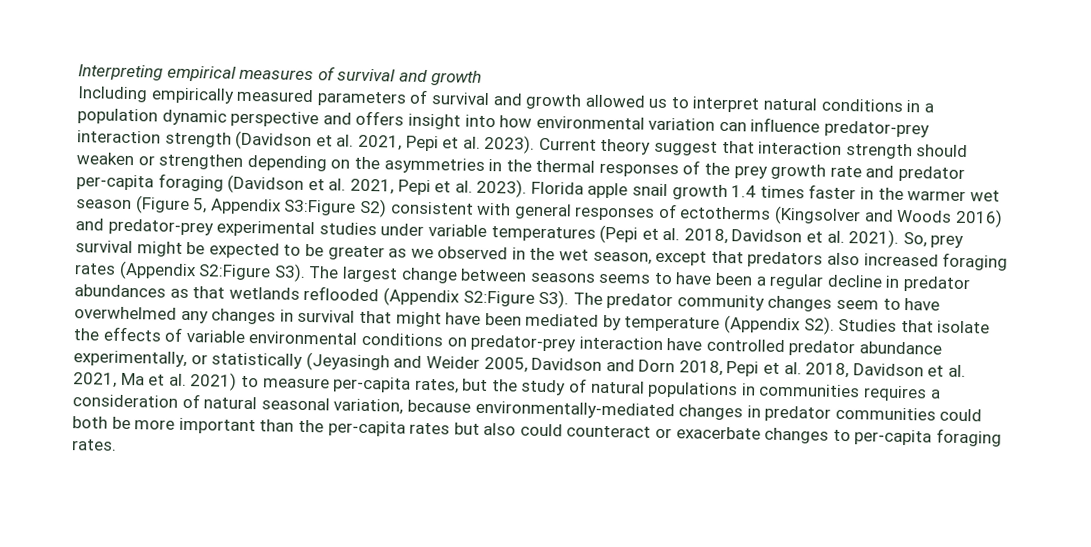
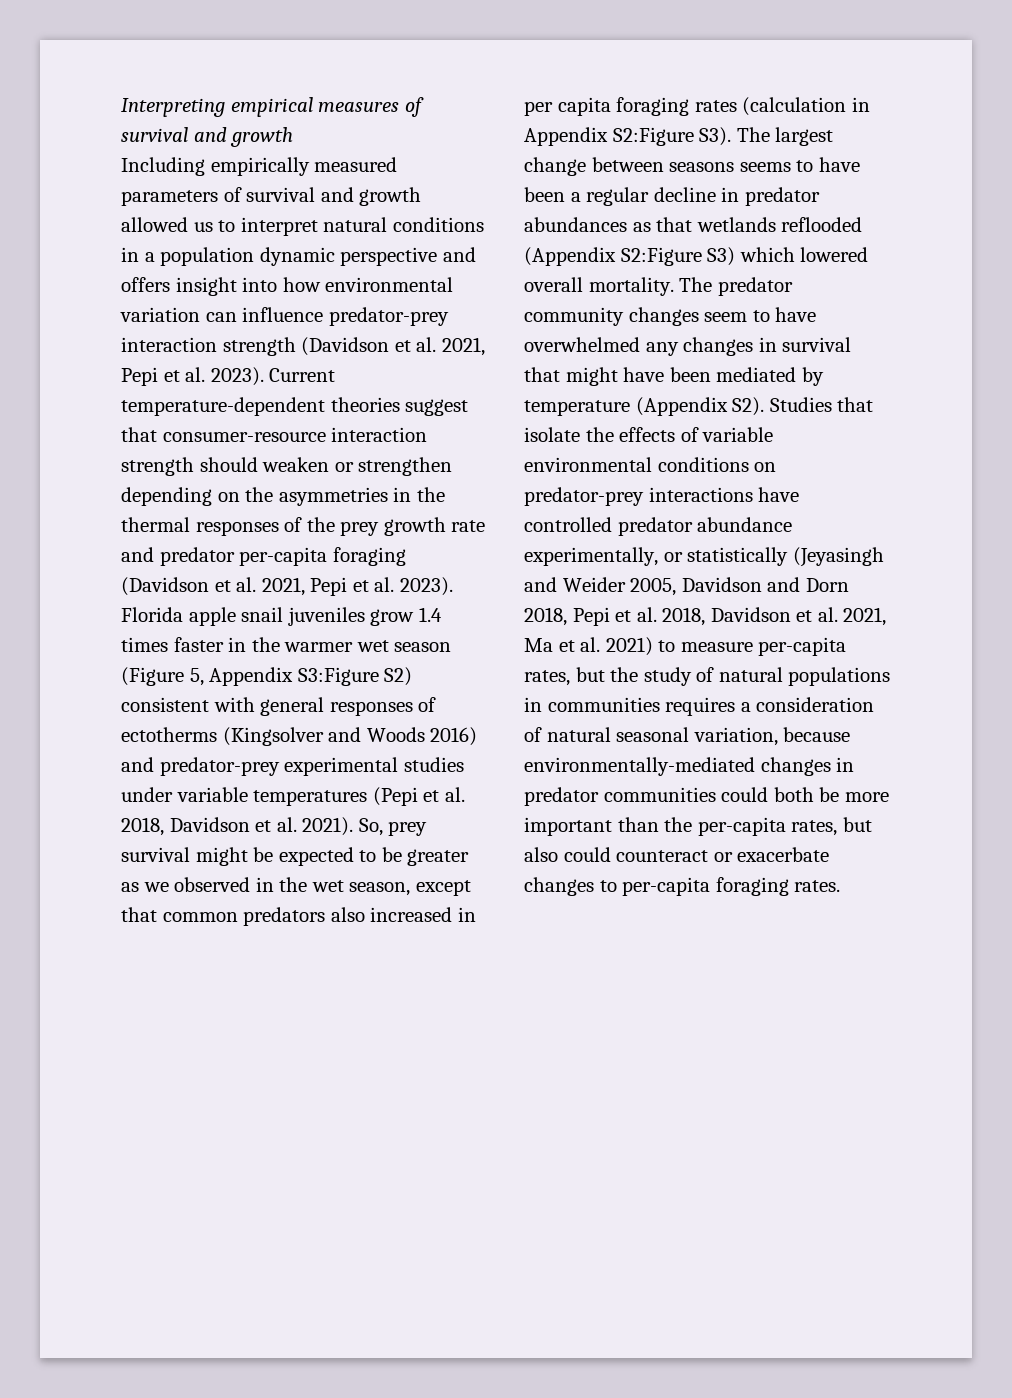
- Current theory suggest that interaction strength should weaken or strengthen depending on the asymmetries in the thermal responses of the prey growth rate and predator per-capita foraging (Davidson et al. 2021, Pepi et al. 2023).
+ Current temperature-dependent theories suggest that consumer-resource interaction strength should weaken or strengthen depending on the asymmetries in the thermal responses of the prey growth rate and predator per-capita foraging (Davidson et al. 2021, Pepi et al. 2023).
- Florida apple snail growth 1.4 times faster in the warmer wet season (Figure 5, Appendix S3:Figure S2) consistent with general responses of ectotherms (Kingsolver and Woods 2016) and predator-prey experimental studies under variable temperatures (Pepi et al. 2018, Davidson et al. 2021).
+ Florida apple snail juveniles grow 1.4 times faster in the warmer wet season (Figure 5, Appendix S3:Figure S2) consistent with general responses of ectotherms (Kingsolver and Woods 2016) and predator-prey experimental studies under variable temperatures (Pepi et al. 2018, Davidson et al. 2021).
- So, prey survival might be expected to be greater as we observed in the wet season, except that predators also increased foraging rates (Appendix S2:Figure S3). The largest change between seasons seems to have been a regular decline in predator abundances as that wetlands reflooded (Appendix S2:Figure S3). The predator community changes seem to have overwhelmed any changes in survival that might have been mediated by temperature (Appendix S2). Studies that isolate the effects of variable environmental conditions on predator-prey interaction have controlled predator abundance experimentally, or statistically (Jeyasingh and Weider 2005, Davidson and Dorn 2018, Pepi et al. 2018, Davidson et al. 2021, Ma et al. 2021) to measure per-capita rates, but the study of natural populations in communities requires a consideration of natural seasonal variation, because environmentally-mediated changes in predator communities could both be more important than the per-capita rates but also could counteract or exacerbate changes to per-capita foraging rates.
+ So, prey survival might be expected to be greater as we observed in the wet season, except that common predators also increased in per capita foraging rates (calculation in Appendix S2:Figure S3). The largest change between seasons seems to have been a regular decline in predator abundances as that wetlands reflooded (Appendix S2:Figure S3) which lowered overall mortality. The predator community changes seem to have overwhelmed any changes in survival that might have been mediated by temperature (Appendix S2). Studies that isolate the effects of variable environmental conditions on predator-prey interactions have controlled predator abundance experimentally, or statistically (Jeyasingh and Weider 2005, Davidson and Dorn 2018, Pepi et al. 2018, Davidson et al. 2021, Ma et al. 2021) to measure per-capita rates, but the study of natural populations in communities requires a consideration of natural seasonal variation, because environmentally-mediated changes in predator communities could both be more important than the per-capita rates, but also could counteract or exacerbate changes to per-capita foraging rates.

